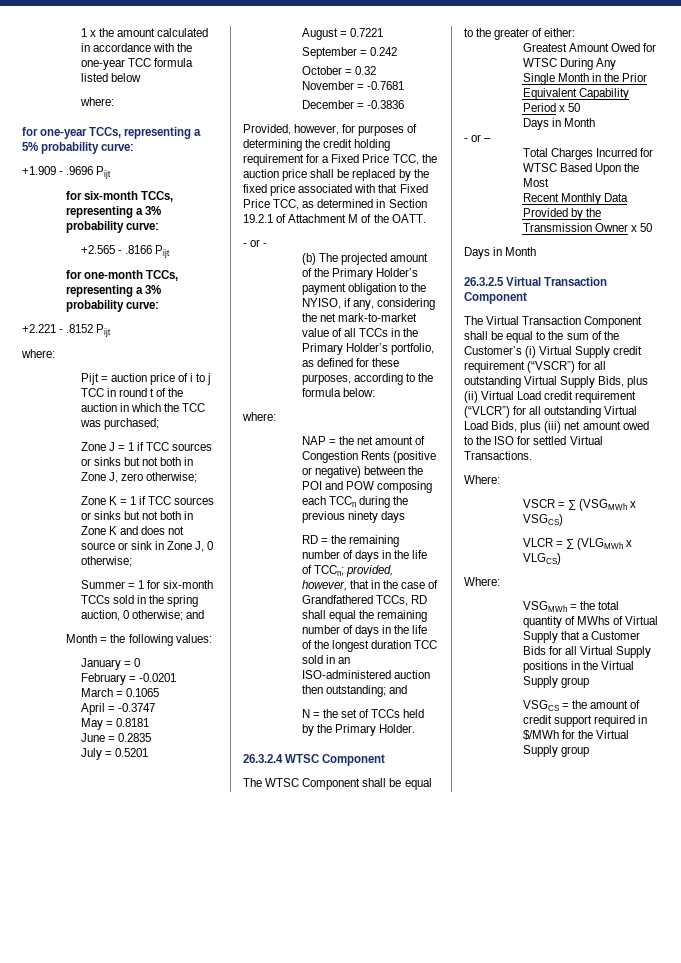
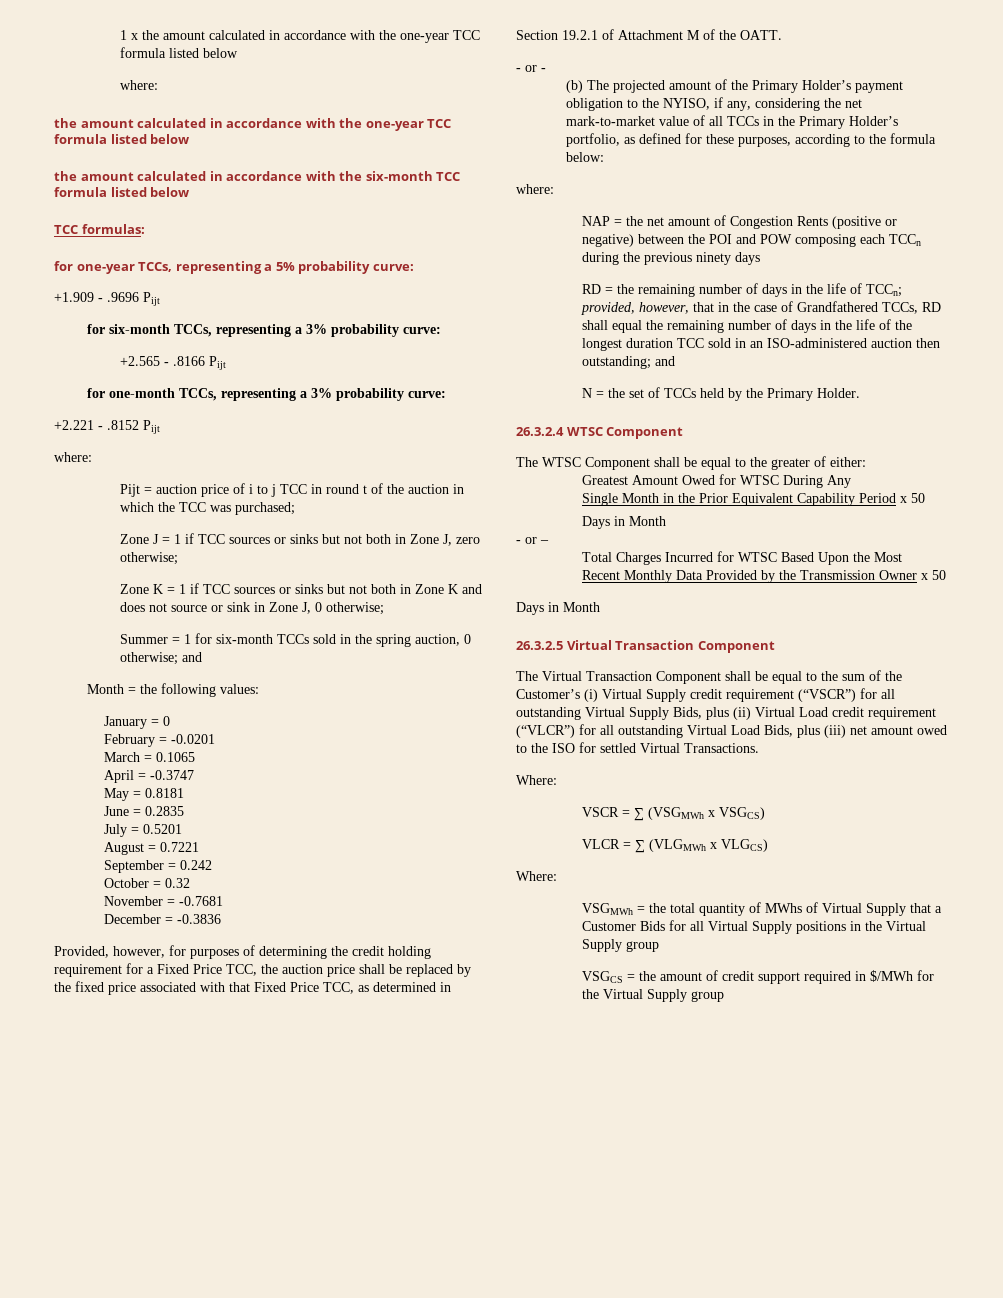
  1 x the amount calculated in accordance with the one-year TCC formula listed below
  where:
+ the amount calculated in accordance with the one-year TCC formula listed below
+ the amount calculated in accordance with the six-month TCC formula listed below
+ TCC formulas:

